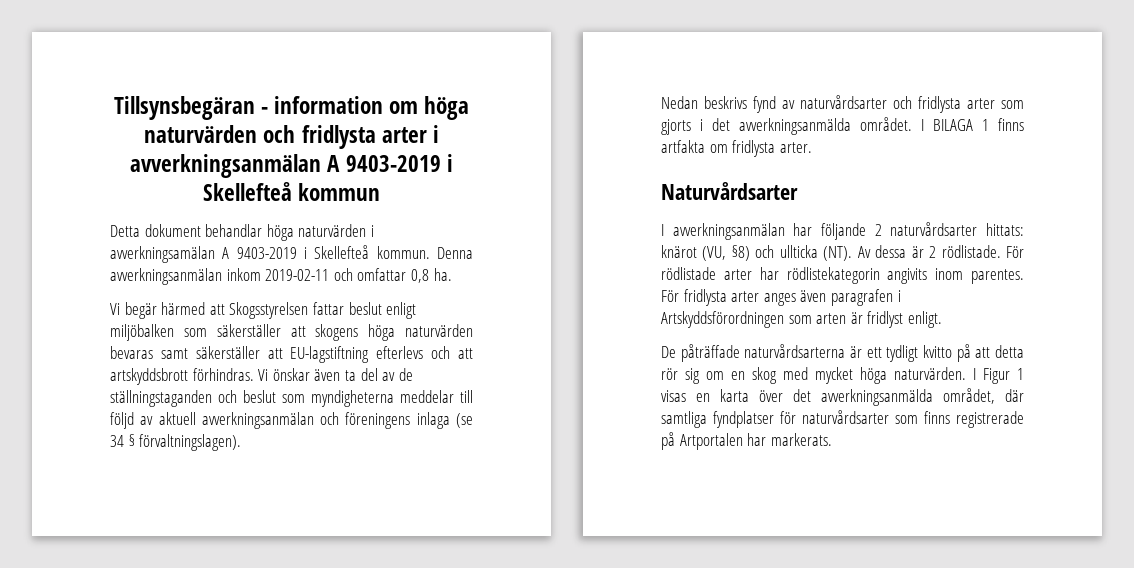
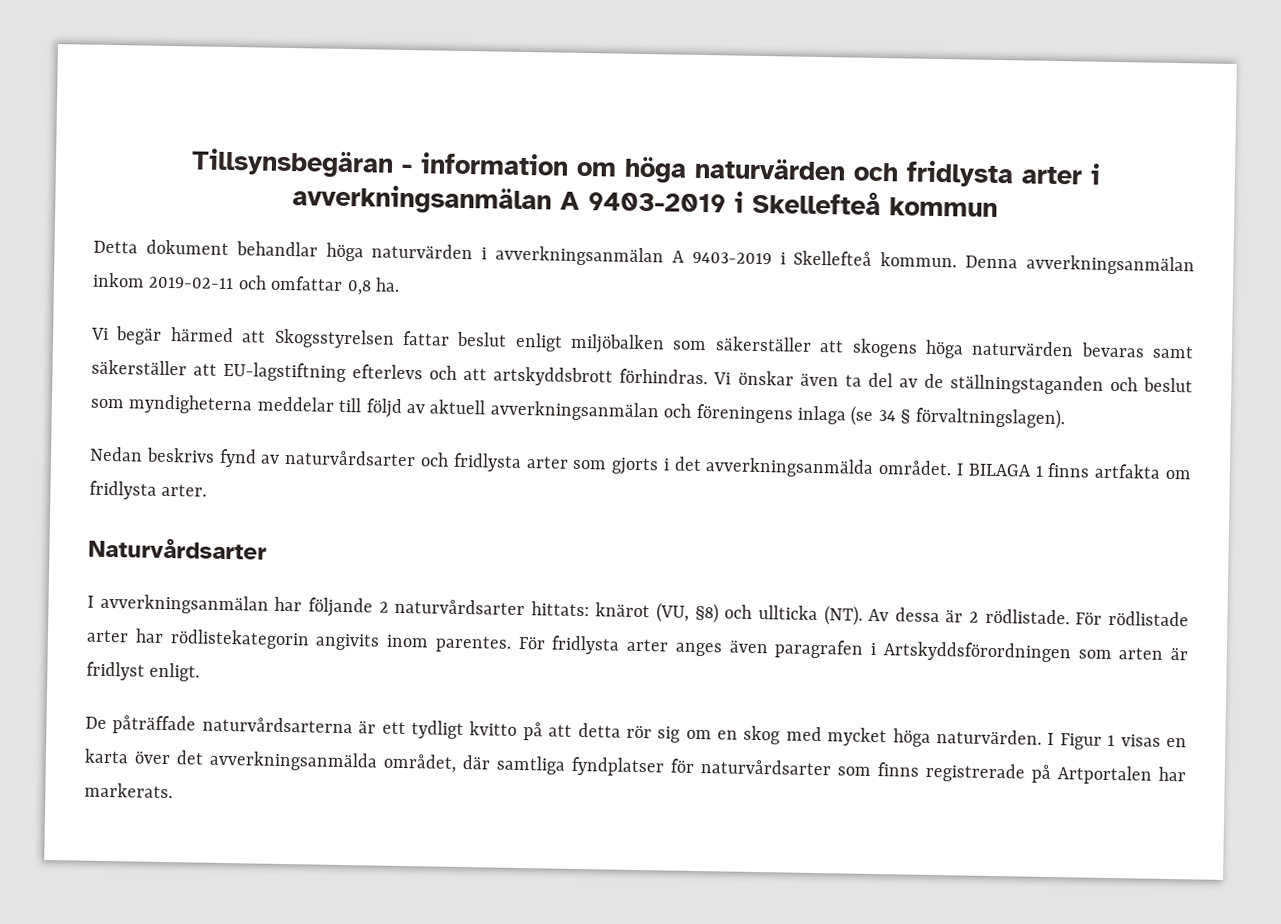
- Detta dokument behandlar höga naturvärden i avverkningsamälan A 9403-2019 i Skellefteå kommun.
+ Detta dokument behandlar höga naturvärden i avverkningsanmälan A 9403-2019 i Skellefteå kommun.

